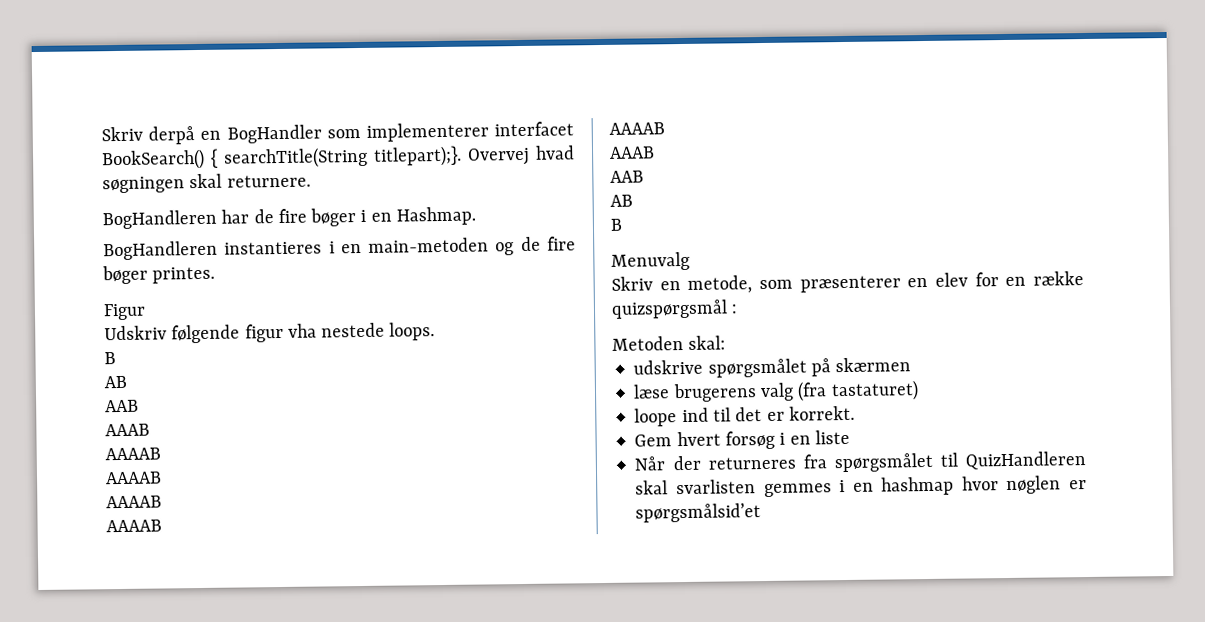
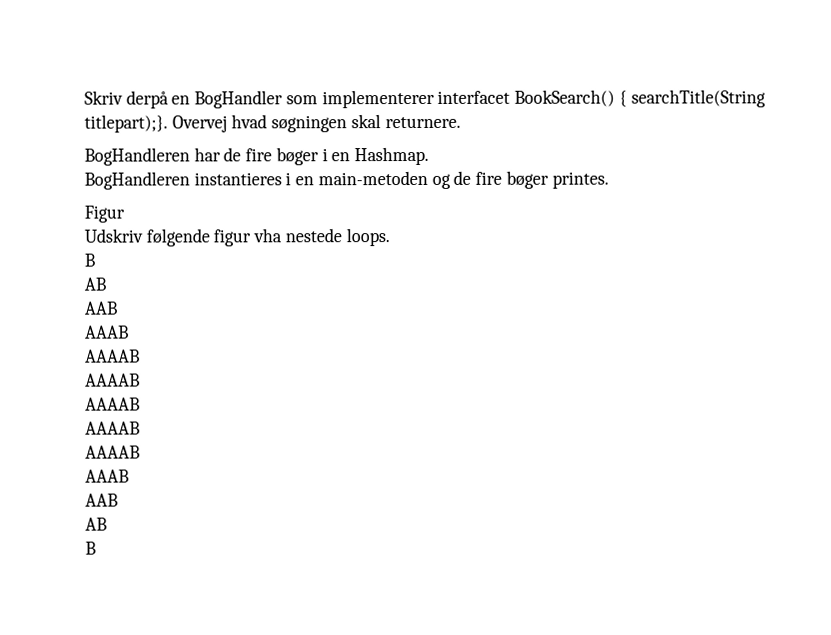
- Menuvalg
- Skriv en metode, som præsenterer en elev for en række quizspørgsmål :
- Metoden skal:
- udskrive spørgsmålet på skærmen
- læse brugerens valg (fra tastaturet)
- loope ind til det er korrekt.
- Gem hvert forsøg i en liste
- Når der returneres fra spørgsmålet til QuizHandleren skal svarlisten gemmes i en hashmap hvor nøglen er spørgsmålsid’et

